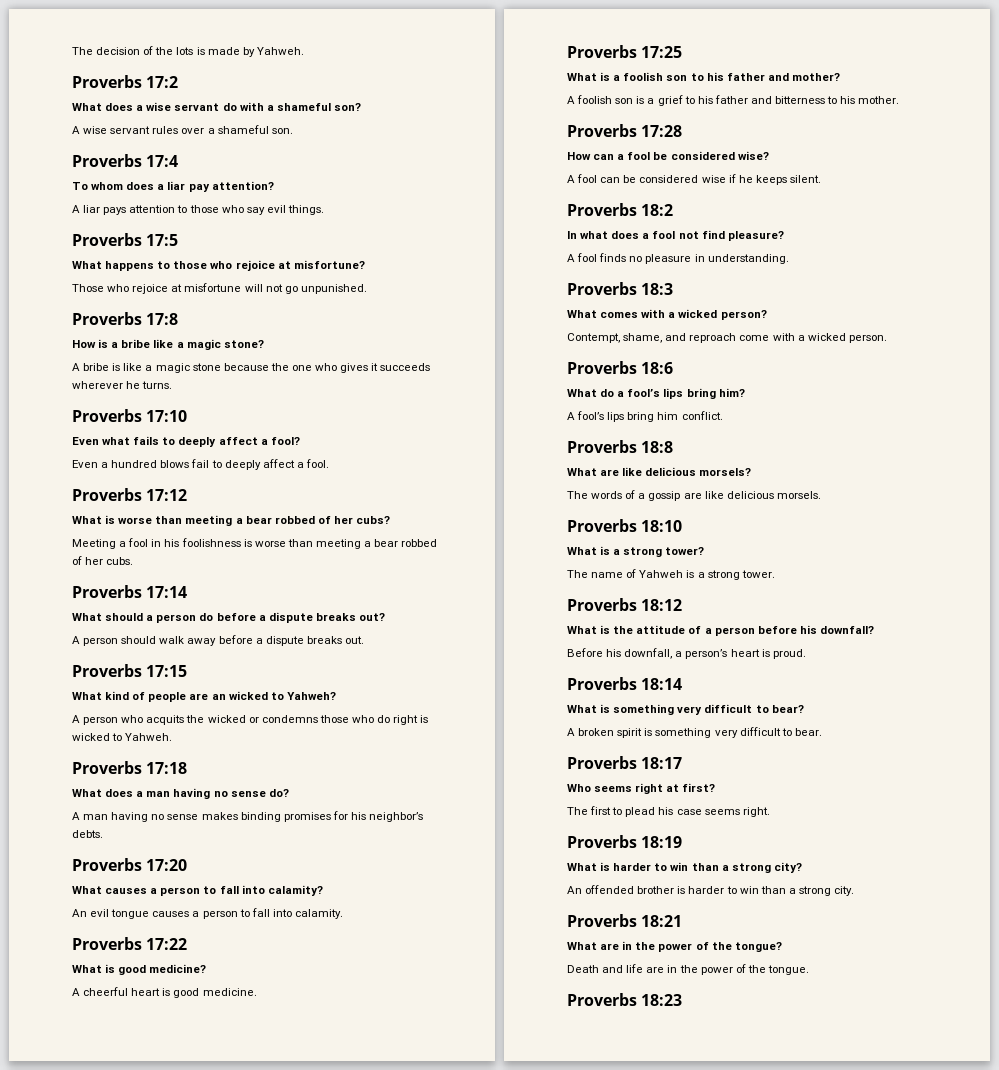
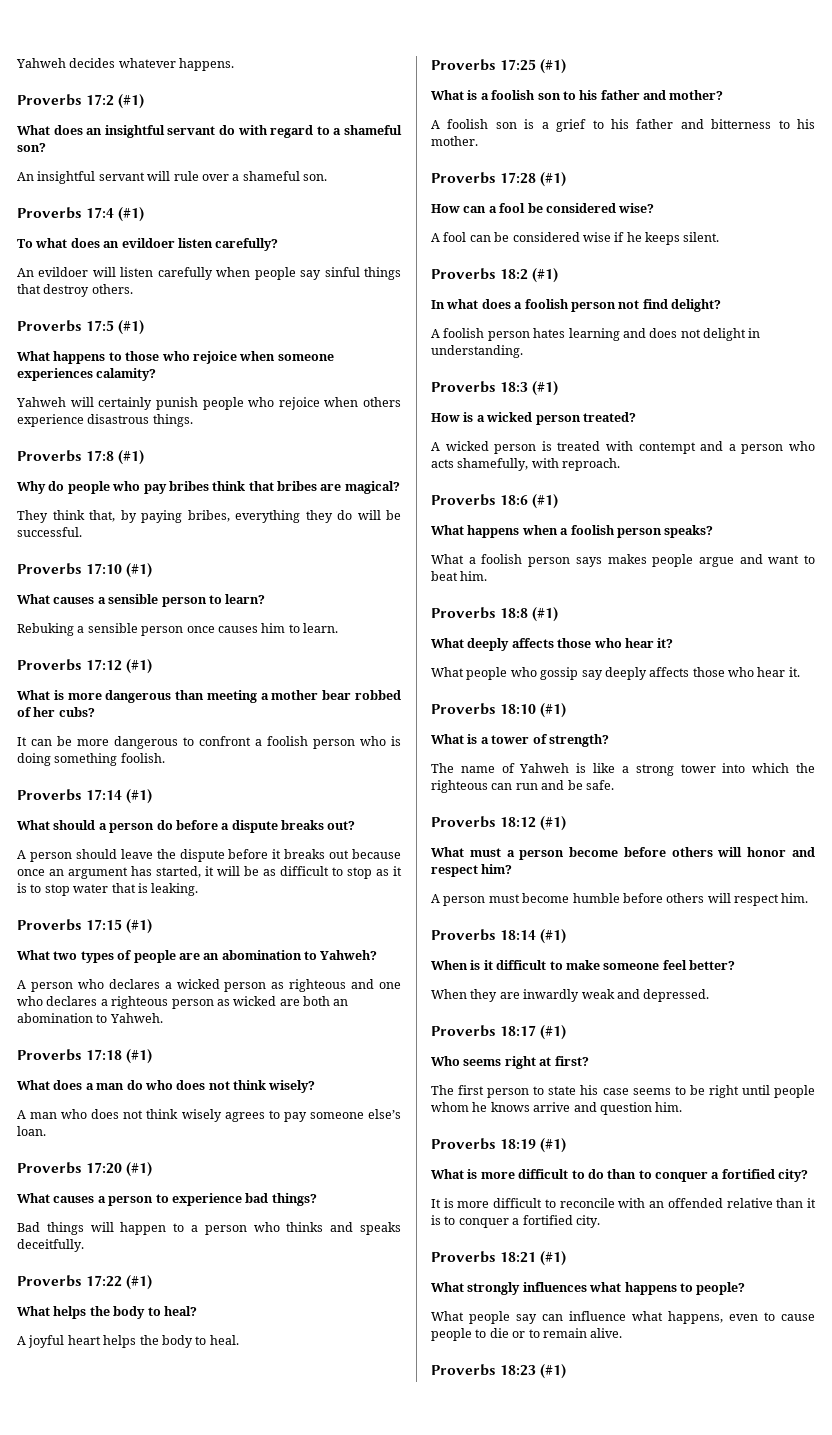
- The decision of the lots is made by Yahweh.
+ Yahweh decides whatever happens.
- Proverbs 17:2
- What does a wise servant do with a shameful son?
+ Proverbs 17:2 (#1)
+ What does an insightful servant do with regard to a shameful son?
- A wise servant rules over a shameful son.
+ An insightful servant will rule over a shameful son.
- Proverbs 17:4
+ Proverbs 17:4 (#1)
- To whom does a liar pay attention?
- A liar pays attention to those who say evil things.
+ To what does an evildoer listen carefully?
+ An evildoer will listen carefully when people say sinful things that destroy others.
- Proverbs 17:5
+ Proverbs 17:5 (#1)
- What happens to those who rejoice at misfortune?
- Those who rejoice at misfortune will not go unpunished.
- Proverbs 17:8
- How is a bribe like a magic stone?
- A bribe is like a magic stone because the one who gives it succeeds wherever he turns.
- Proverbs 17:10
- Even what fails to deeply affect a fool?
- Even a hundred blows fail to deeply affect a fool.
+ What happens to those who rejoice when someone experiences calamity?
+ Yahweh will certainly punish people who rejoice when others experience disastrous things.
+ Proverbs 17:8 (#1)
+ Why do people who pay bribes think that bribes are magical?
+ They think that, by paying bribes, everything they do will be successful.
+ Proverbs 17:10 (#1)
+ What causes a sensible person to learn?
+ Rebuking a sensible person once causes him to learn.
- Proverbs 17:12
- What is worse than meeting a bear robbed of her cubs?
+ Proverbs 17:12 (#1)
+ What is more dangerous than meeting a mother bear robbed of her cubs?
- Meeting a fool in his foolishness is worse than meeting a bear robbed of her cubs.
+ It can be more dangerous to confront a foolish person who is doing something foolish.
- Proverbs 17:14
+ Proverbs 17:14 (#1)
- A person should walk away before a dispute breaks out.
+ A person should leave the dispute before it breaks out because once an argument has started, it will be as difficult to stop as it is to stop water that is leaking.
- Proverbs 17:15
- What kind of people are an wicked to Yahweh?
+ Proverbs 17:15 (#1)
+ What two types of people are an abomination to Yahweh?
- A person who acquits the wicked or condemns those who do right is wicked to Yahweh.
+ A person who declares a wicked person as righteous and one who declares a righteous person as wicked are both an abomination to Yahweh.
- Proverbs 17:18
+ Proverbs 17:18 (#1)
- What does a man having no sense do?
- A man having no sense makes binding promises for his neighbor’s debts.
+ What does a man do who does not think wisely?
+ A man who does not think wisely agrees to pay someone else’s loan.
- Proverbs 17:20
+ Proverbs 17:20 (#1)
- What causes a person to fall into calamity?
- An evil tongue causes a person to fall into calamity.
+ What causes a person to experience bad things?
+ Bad things will happen to a person who thinks and speaks deceitfully.
- Proverbs 17:22
- What is good medicine?
- A cheerful heart is good medicine.
+ Proverbs 17:22 (#1)
+ What helps the body to heal?
+ A joyful heart helps the body to heal.
- Proverbs 17:25
+ Proverbs 17:25 (#1)
- Proverbs 17:28
+ Proverbs 17:28 (#1)
- Proverbs 18:2
+ Proverbs 18:2 (#1)
- In what does a fool not find pleasure?
- A fool finds no pleasure in understanding.
- Proverbs 18:3
- What comes with a wicked person?
- Contempt, shame, and reproach come with a wicked person.
+ In what does a foolish person not find delight?
+ A foolish person hates learning and does not delight in understanding.
+ Proverbs 18:3 (#1)
+ How is a wicked person treated?
+ A wicked person is treated with contempt and a person who acts shamefully, with reproach.
- Proverbs 18:6
- What do a fool’s lips bring him?
- A fool’s lips bring him conflict.
+ Proverbs 18:6 (#1)
+ What happens when a foolish person speaks?
+ What a foolish person says makes people argue and want to beat him.
- Proverbs 18:8
- What are like delicious morsels?
- The words of a gossip are like delicious morsels.
+ Proverbs 18:8 (#1)
+ What deeply affects those who hear it?
+ What people who gossip say deeply affects those who hear it.
- Proverbs 18:10
- What is a strong tower?
+ Proverbs 18:10 (#1)
+ What is a tower of strength?
- The name of Yahweh is a strong tower.
+ The name of Yahweh is like a strong tower into which the righteous can run and be safe.
- Proverbs 18:12
- What is the attitude of a person before his downfall?
- Before his downfall, a person’s heart is proud.
- Proverbs 18:14
- What is something very difficult to bear?
- A broken spirit is something very difficult to bear.
+ Proverbs 18:12 (#1)
+ What must a person become before others will honor and respect him?
+ A person must become humble before others will respect him.
+ Proverbs 18:14 (#1)
+ When is it difficult to make someone feel better?
+ When they are inwardly weak and depressed.
- Proverbs 18:17
+ Proverbs 18:17 (#1)
- The first to plead his case seems right.
+ The first person to state his case seems to be right until people whom he knows arrive and question him.
- Proverbs 18:19
- What is harder to win than a strong city?
- An offended brother is harder to win than a strong city.
+ Proverbs 18:19 (#1)
+ What is more difficult to do than to conquer a fortified city?
+ It is more difficult to reconcile with an offended relative than it is to conquer a fortified city.
- Proverbs 18:21
- What are in the power of the tongue?
- Death and life are in the power of the tongue.
+ Proverbs 18:21 (#1)
+ What strongly influences what happens to people?
+ What people say can influence what happens, even to cause people to die or to remain alive.
- Proverbs 18:23
+ Proverbs 18:23 (#1)

